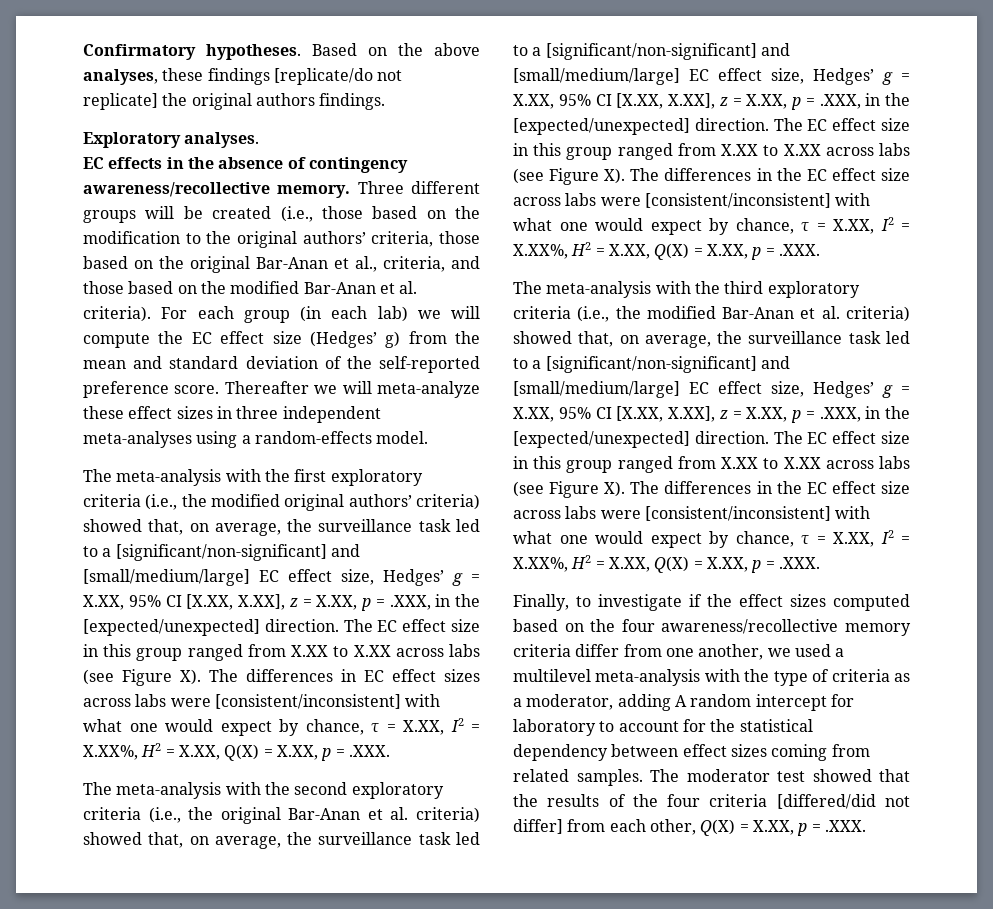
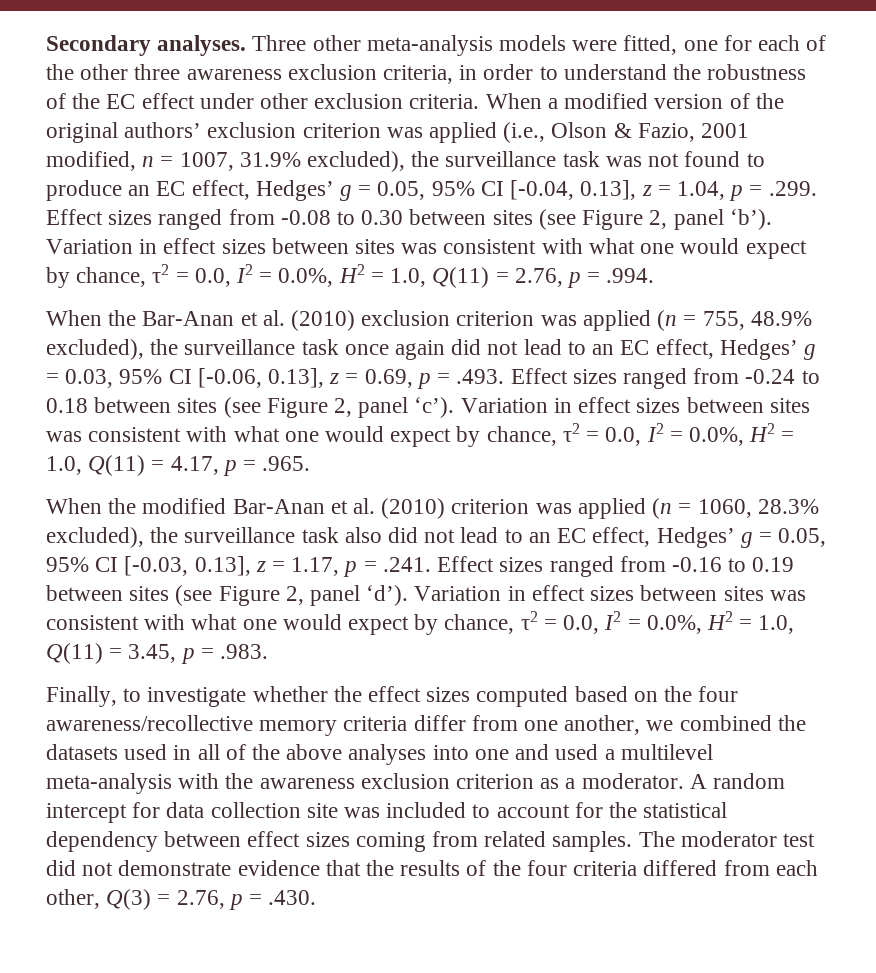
- Confirmatory hypotheses. Based on the above analyses, these findings [replicate/do not replicate] the original authors findings.
- Exploratory analyses.
- EC effects in the absence of contingency awareness/recollective memory. Three different groups will be created (i.e., those based on the modification to the original authors’ criteria, those based on the original Bar-Anan et al., criteria, and those based on the modified Bar-Anan et al. criteria). For each group (in each lab) we will compute the EC effect size (Hedges’ g) from the mean and standard deviation of the self-reported preference score. Thereafter we will meta-analyze these effect sizes in three independent meta-analyses using a random-effects model.
- The meta-analysis with the first exploratory criteria (i.e., the modified original authors’ criteria) showed that, on average, the surveillance task led to a [significant/non-significant] and [small/medium/large] EC effect size, Hedges’ g = X.XX, 95% CI [X.XX, X.XX], z = X.XX, p = .XXX, in the [expected/unexpected] direction. The EC effect size in this group ranged from X.XX to X.XX across labs (see Figure X). The differences in EC effect sizes across labs were [consistent/inconsistent] with what one would expect by chance, τ = X.XX, I2 = X.XX%, H2 = X.XX, Q(X) = X.XX, p = .XXX.
- The meta-analysis with the second exploratory criteria (i.e., the original Bar-Anan et al. criteria) showed that, on average, the surveillance task led to a [significant/non-significant] and [small/medium/large] EC effect size, Hedges’ g = X.XX, 95% CI [X.XX, X.XX], z = X.XX, p = .XXX, in the [expected/unexpected] direction. The EC effect size in this group ranged from X.XX to X.XX across labs (see Figure X). The differences in the EC effect size across labs were [consistent/inconsistent] with what one would expect by chance, τ = X.XX, I2 = X.XX%, H2 = X.XX, Q(X) = X.XX, p = .XXX.
- The meta-analysis with the third exploratory criteria (i.e., the modified Bar-Anan et al. criteria) showed that, on average, the surveillance task led to a [significant/non-significant] and [small/medium/large] EC effect size, Hedges’ g = X.XX, 95% CI [X.XX, X.XX], z = X.XX, p = .XXX, in the [expected/unexpected] direction. The EC effect size in this group ranged from X.XX to X.XX across labs (see Figure X). The differences in the EC effect size across labs were [consistent/inconsistent] with what one would expect by chance, τ = X.XX, I2 = X.XX%, H2 = X.XX, Q(X) = X.XX, p = .XXX.
+ Secondary analyses. Three other meta-analysis models were fitted, one for each of the other three awareness exclusion criteria, in order to understand the robustness of the EC effect under other exclusion criteria. When a modified version of the original authors’ exclusion criterion was applied (i.e., Olson & Fazio, 2001 modified, n = 1007, 31.9% excluded), the surveillance task was not found to produce an EC effect, Hedges’ g = 0.05, 95% CI [-0.04, 0.13], z = 1.04, p = .299. Effect sizes ranged from -0.08 to 0.30 between sites (see Figure 2, panel ‘b’). Variation in effect sizes between sites was consistent with what one would expect by chance, τ2 = 0.0, I2 = 0.0%, H2 = 1.0, Q(11) = 2.76, p = .994.
+ When the Bar-Anan et al. (2010) exclusion criterion was applied (n = 755, 48.9% excluded), the surveillance task once again did not lead to an EC effect, Hedges’ g = 0.03, 95% CI [-0.06, 0.13], z = 0.69, p = .493. Effect sizes ranged from -0.24 to 0.18 between sites (see Figure 2, panel ‘c’). Variation in effect sizes between sites was consistent with what one would expect by chance, τ2 = 0.0, I2 = 0.0%, H2 = 1.0, Q(11) = 4.17, p = .965.
+ When the modified Bar-Anan et al. (2010) criterion was applied (n = 1060, 28.3% excluded), the surveillance task also did not lead to an EC effect, Hedges’ g = 0.05, 95% CI [-0.03, 0.13], z = 1.17, p = .241. Effect sizes ranged from -0.16 to 0.19 between sites (see Figure 2, panel ‘d’). Variation in effect sizes between sites was consistent with what one would expect by chance, τ2 = 0.0, I2 = 0.0%, H2 = 1.0, Q(11) = 3.45, p = .983.
- Finally, to investigate if the effect sizes computed based on the four awareness/recollective memory criteria differ from one another, we used a multilevel meta-analysis with the type of criteria as a moderator, adding A random intercept for laboratory to account for the statistical dependency between effect sizes coming from related samples.
+ Finally, to investigate whether the effect sizes computed based on the four awareness/recollective memory criteria differ from one another, we combined the datasets used in all of the above analyses into one and used a multilevel meta-analysis with the awareness exclusion criterion as a moderator. A random intercept for data collection site was included to account for the statistical dependency between effect sizes coming from related samples.
- The moderator test showed that the results of the four criteria [differed/did not differ] from each other, Q(X) = X.XX, p = .XXX.
+ The moderator test did not demonstrate evidence that the results of the four criteria differed from each other, Q(3) = 2.76, p = .430.

